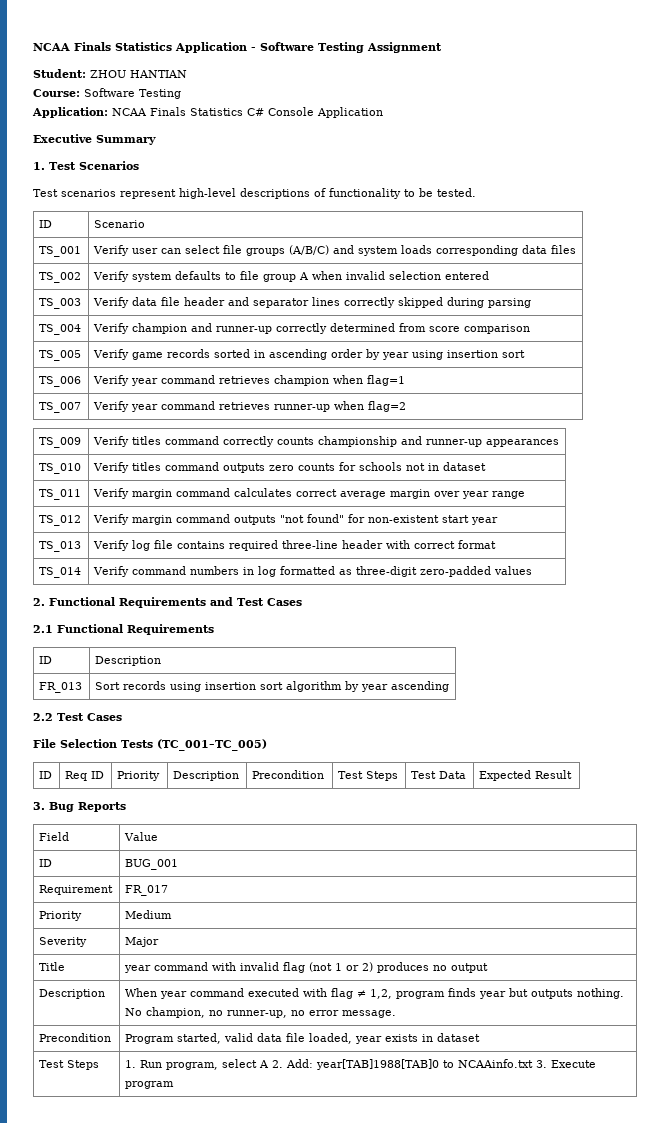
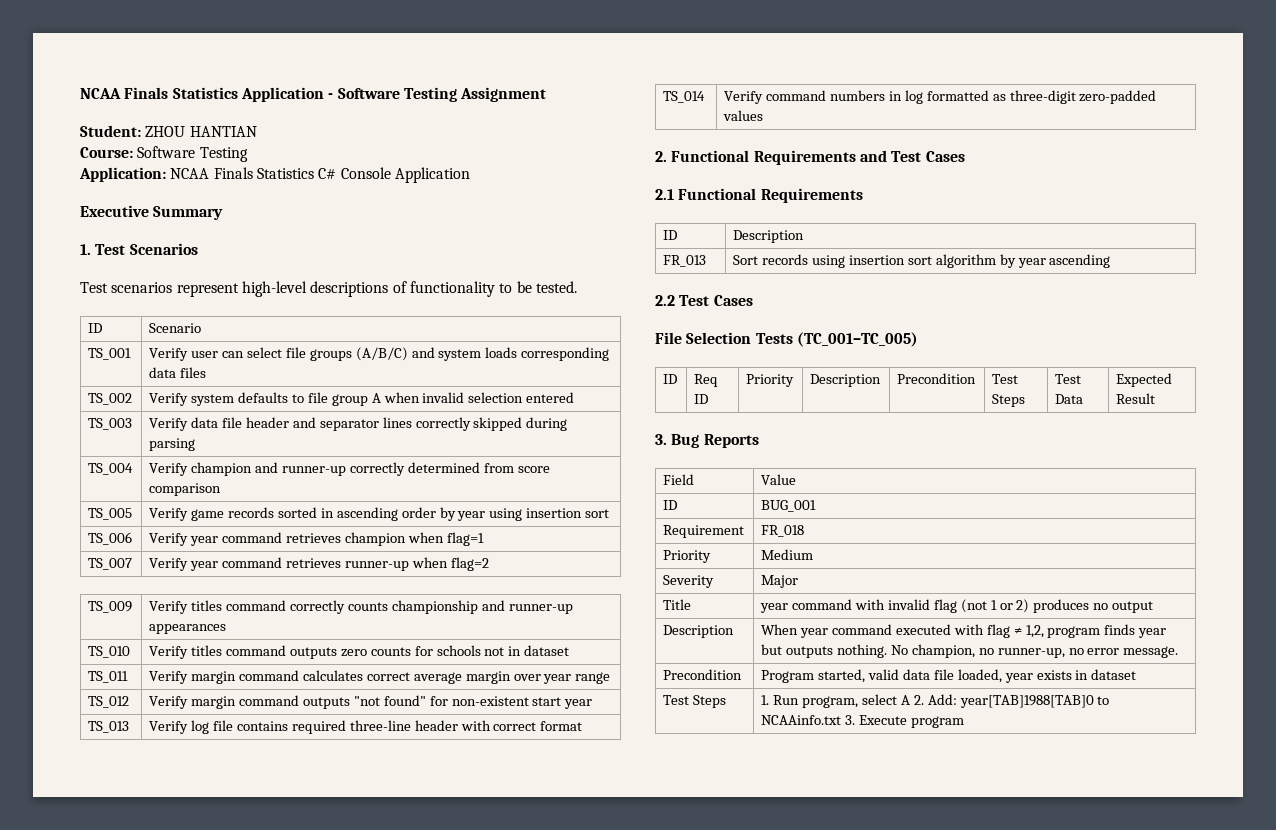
- Requirement | FR_017
+ Requirement | FR_018

